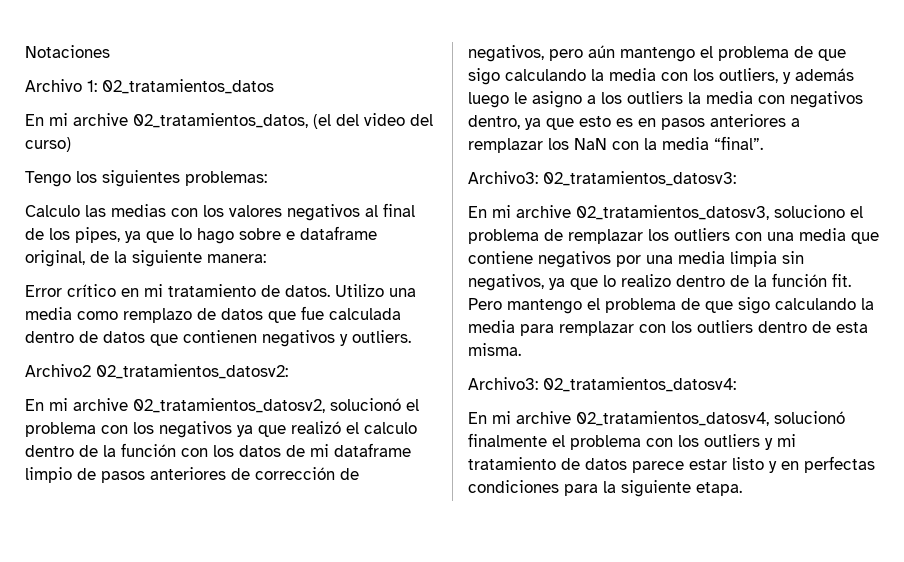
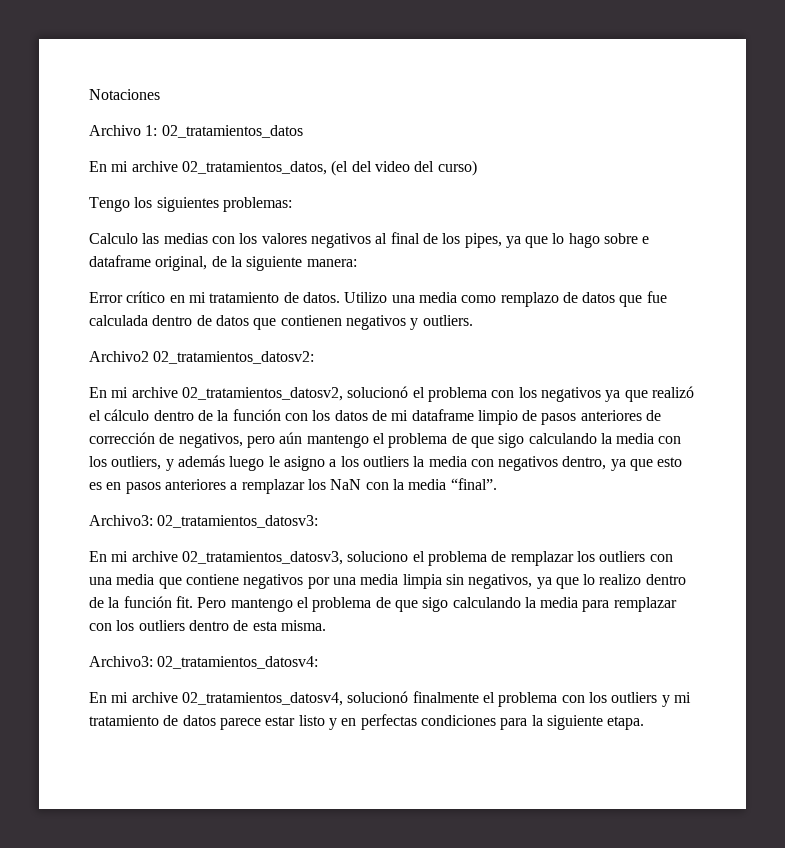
- En mi archive 02_tratamientos_datosv2, solucionó el problema con los negativos ya que realizó el calculo dentro de la función con los datos de mi dataframe limpio de pasos anteriores de corrección de negativos, pero aún mantengo el problema de que sigo calculando la media con los outliers, y además luego le asigno a los outliers la media con negativos dentro, ya que esto es en pasos anteriores a remplazar los NaN con la media “final”.
+ En mi archive 02_tratamientos_datosv2, solucionó el problema con los negativos ya que realizó el cálculo dentro de la función con los datos de mi dataframe limpio de pasos anteriores de corrección de negativos, pero aún mantengo el problema de que sigo calculando la media con los outliers, y además luego le asigno a los outliers la media con negativos dentro, ya que esto es en pasos anteriores a remplazar los NaN con la media “final”.

